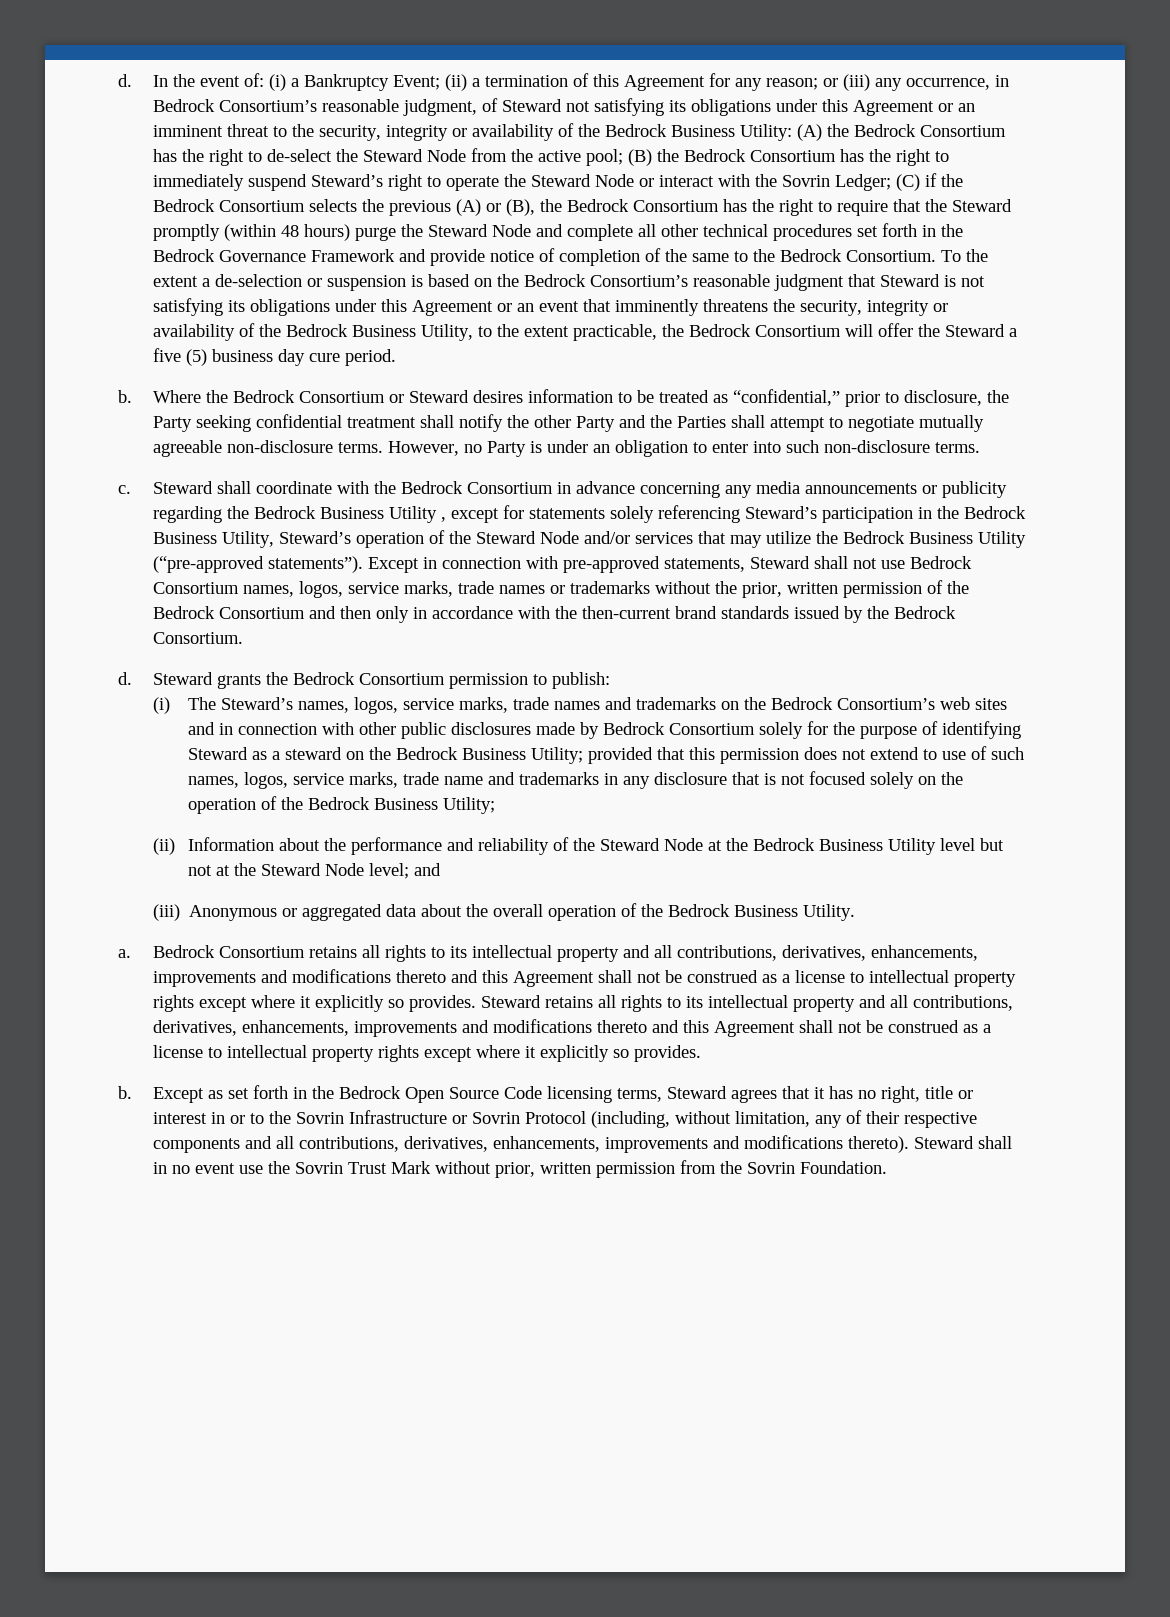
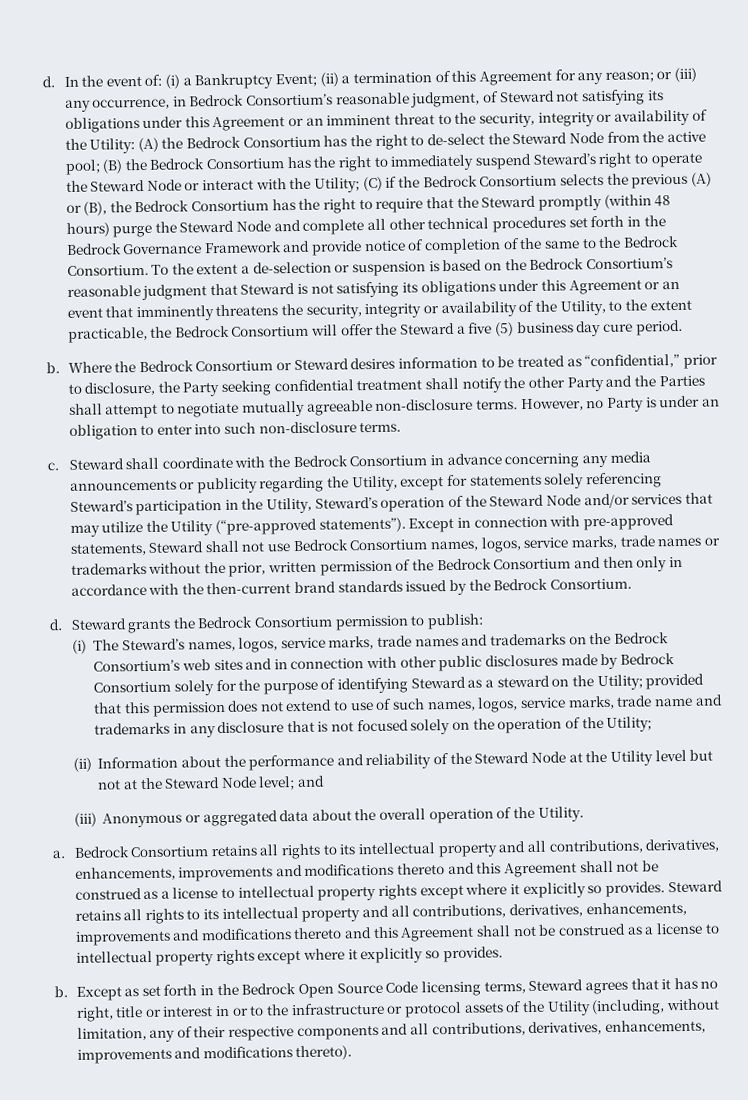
- or (iii) any occurrence, in Bedrock Consortium’s reasonable judgment, of Steward not satisfying its obligations under this Agreement or an imminent threat to the security, integrity or availability of the Bedrock Business Utility:
+ or (iii) any occurrence, in Bedrock Consortium’s reasonable judgment, of Steward not satisfying its obligations under this Agreement or an imminent threat to the security, integrity or availability of the Utility:
- (B) the Bedrock Consortium has the right to immediately suspend Steward’s right to operate the Steward Node or interact with the Sovrin Ledger;
+ (B) the Bedrock Consortium has the right to immediately suspend Steward’s right to operate the Steward Node or interact with the Utility;
- To the extent a de-selection or suspension is based on the Bedrock Consortium’s reasonable judgment that Steward is not satisfying its obligations under this Agreement or an event that imminently threatens the security, integrity or availability of the Bedrock Business Utility, to the extent practicable, the Bedrock Consortium will offer the Steward a five (5) business day cure period.
+ To the extent a de-selection or suspension is based on the Bedrock Consortium’s reasonable judgment that Steward is not satisfying its obligations under this Agreement or an event that imminently threatens the security, integrity or availability of the Utility, to the extent practicable, the Bedrock Consortium will offer the Steward a five (5) business day cure period.
- Steward shall coordinate with the Bedrock Consortium in advance concerning any media announcements or publicity regarding the Bedrock Business Utility , except for statements solely referencing Steward’s participation in the Bedrock Business Utility, Steward’s operation of the Steward Node and/or services that may utilize the Bedrock Business Utility (“pre-approved statements”).
+ Steward shall coordinate with the Bedrock Consortium in advance concerning any media announcements or publicity regarding the Utility, except for statements solely referencing Steward’s participation in the Utility, Steward’s operation of the Steward Node and/or services that may utilize the Utility (“pre-approved statements”).
- (i) The Steward’s names, logos, service marks, trade names and trademarks on the Bedrock Consortium’s web sites and in connection with other public disclosures made by Bedrock Consortium solely for the purpose of identifying Steward as a steward on the Bedrock Business Utility;
+ (i) The Steward’s names, logos, service marks, trade names and trademarks on the Bedrock Consortium’s web sites and in connection with other public disclosures made by Bedrock Consortium solely for the purpose of identifying Steward as a steward on the Utility;
- provided that this permission does not extend to use of such names, logos, service marks, trade name and trademarks in any disclosure that is not focused solely on the operation of the Bedrock Business Utility;
+ provided that this permission does not extend to use of such names, logos, service marks, trade name and trademarks in any disclosure that is not focused solely on the operation of the Utility;
- (ii) Information about the performance and reliability of the Steward Node at the Bedrock Business Utility level but not at the Steward Node level; and
+ (ii) Information about the performance and reliability of the Steward Node at the Utility level but not at the Steward Node level; and
- (iii) Anonymous or aggregated data about the overall operation of the Bedrock Business Utility.
+ (iii) Anonymous or aggregated data about the overall operation of the Utility.
- Except as set forth in the Bedrock Open Source Code licensing terms, Steward agrees that it has no right, title or interest in or to the Sovrin Infrastructure or Sovrin Protocol (including, without limitation, any of their respective components and all contributions, derivatives, enhancements, improvements and modifications thereto). Steward shall in no event use the Sovrin Trust Mark without prior, written permission from the Sovrin Foundation.
+ Except as set forth in the Bedrock Open Source Code licensing terms, Steward agrees that it has no right, title or interest in or to the infrastructure or protocol assets of the Utility (including, without limitation, any of their respective components and all contributions, derivatives, enhancements, improvements and modifications thereto).

